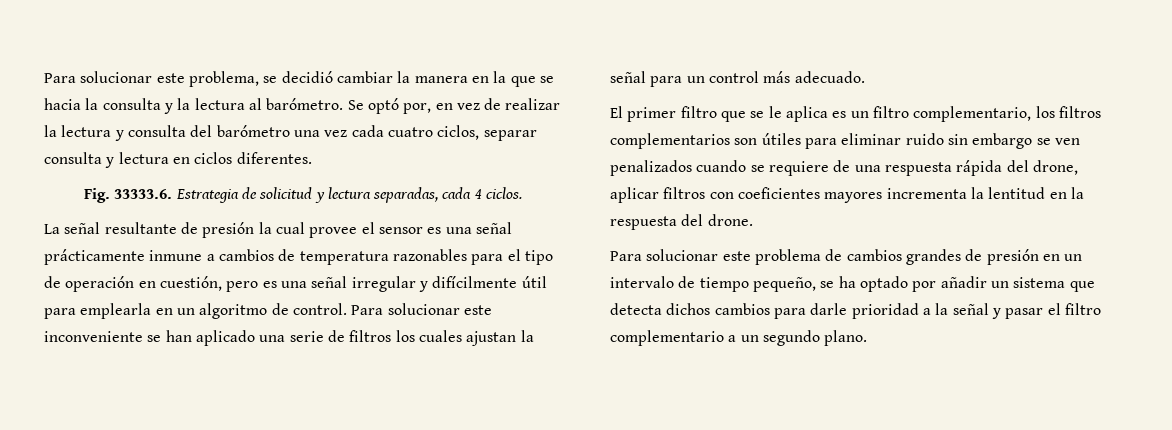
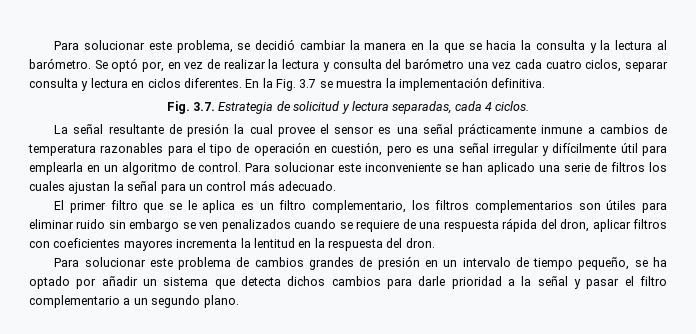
- Se optó por, en vez de realizar la lectura y consulta del barómetro una vez cada cuatro ciclos, separar consulta y lectura en ciclos diferentes.
- Fig. 33333.6. Estrategia de solicitud y lectura separadas, cada 4 ciclos.
+ Se optó por, en vez de realizar la lectura y consulta del barómetro una vez cada cuatro ciclos, separar consulta y lectura en ciclos diferentes. En la Fig. 3.7 se muestra la implementación definitiva.
+ Fig. 3.7. Estrategia de solicitud y lectura separadas, cada 4 ciclos.
- El primer filtro que se le aplica es un filtro complementario, los filtros complementarios son útiles para eliminar ruido sin embargo se ven penalizados cuando se requiere de una respuesta rápida del drone, aplicar filtros con coeficientes mayores incrementa la lentitud en la respuesta del drone.
+ El primer filtro que se le aplica es un filtro complementario, los filtros complementarios son útiles para eliminar ruido sin embargo se ven penalizados cuando se requiere de una respuesta rápida del dron, aplicar filtros con coeficientes mayores incrementa la lentitud en la respuesta del dron.

